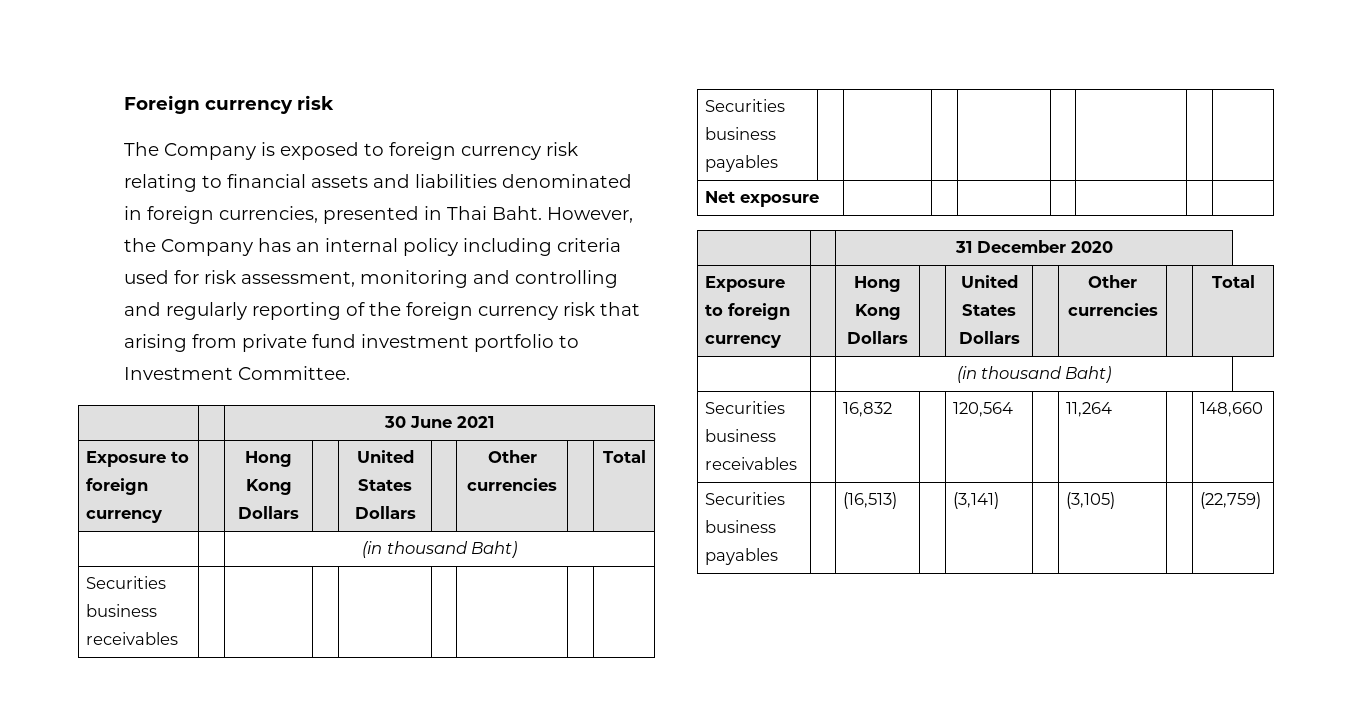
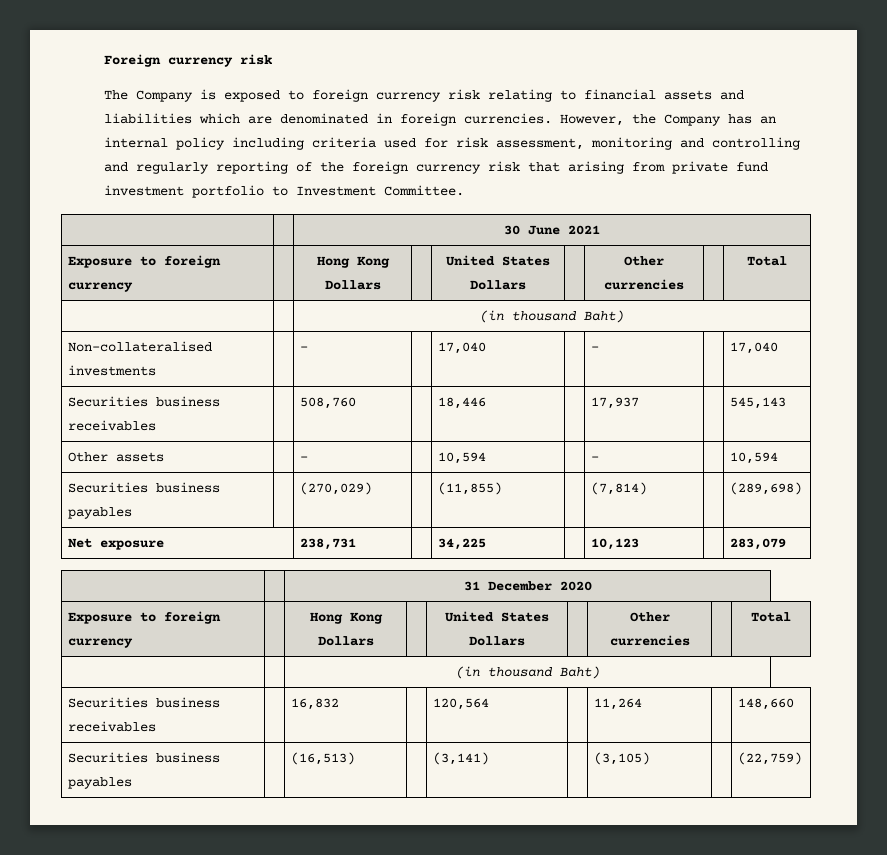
- The Company is exposed to foreign currency risk relating to financial assets and liabilities denominated in foreign currencies, presented in Thai Baht.
+ The Company is exposed to foreign currency risk relating to financial assets and liabilities which are denominated in foreign currencies.
- Securities business receivables | | | | | | | |
- Securities business payables | | | | | | | |
- Net exposure | | | | | | |
+ Non-collateralised investments | | - | | 17,040 | | - | | 17,040
+ Securities business receivables | | 508,760 | | 18,446 | | 17,937 | | 545,143
+ Other assets | | - | | 10,594 | | - | | 10,594
+ Securities business payables | | (270,029) | | (11,855) | | (7,814) | | (289,698)
+ Net exposure | 238,731 | | 34,225 | | 10,123 | | 283,079

